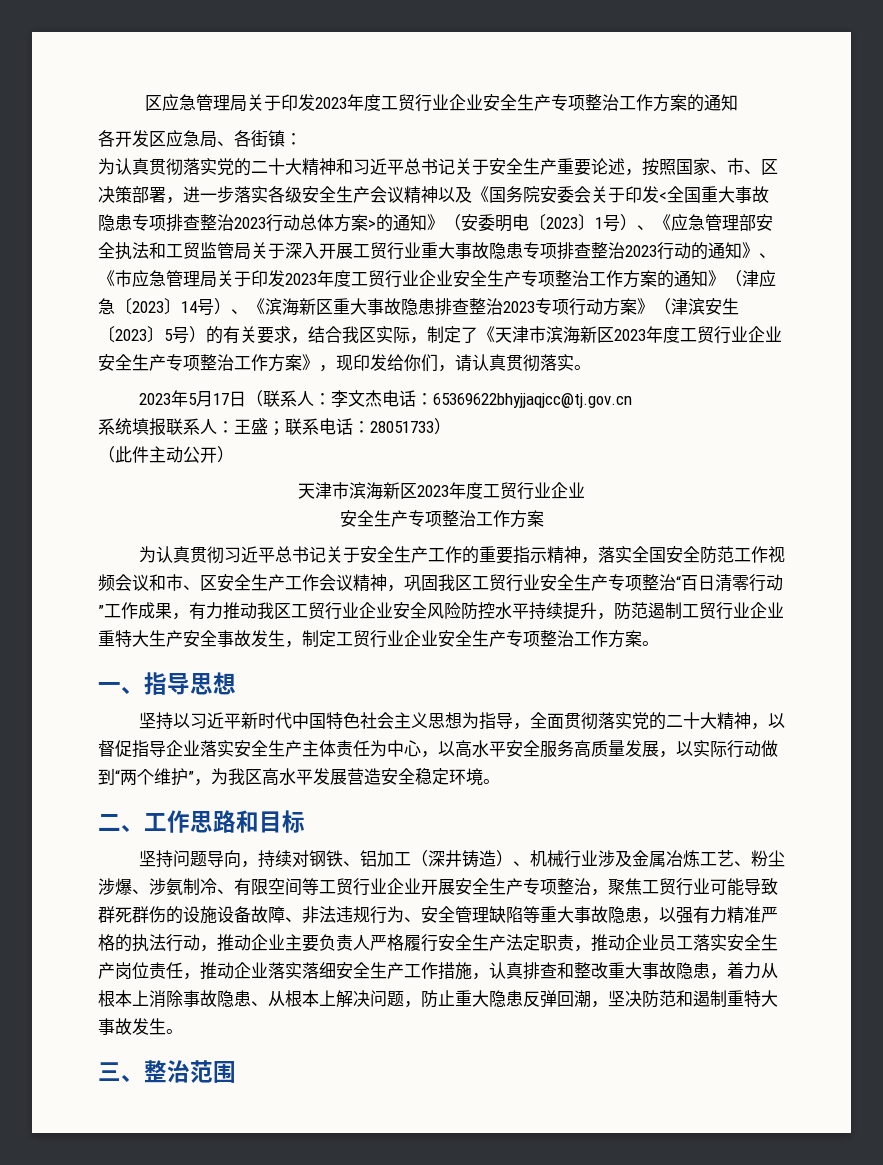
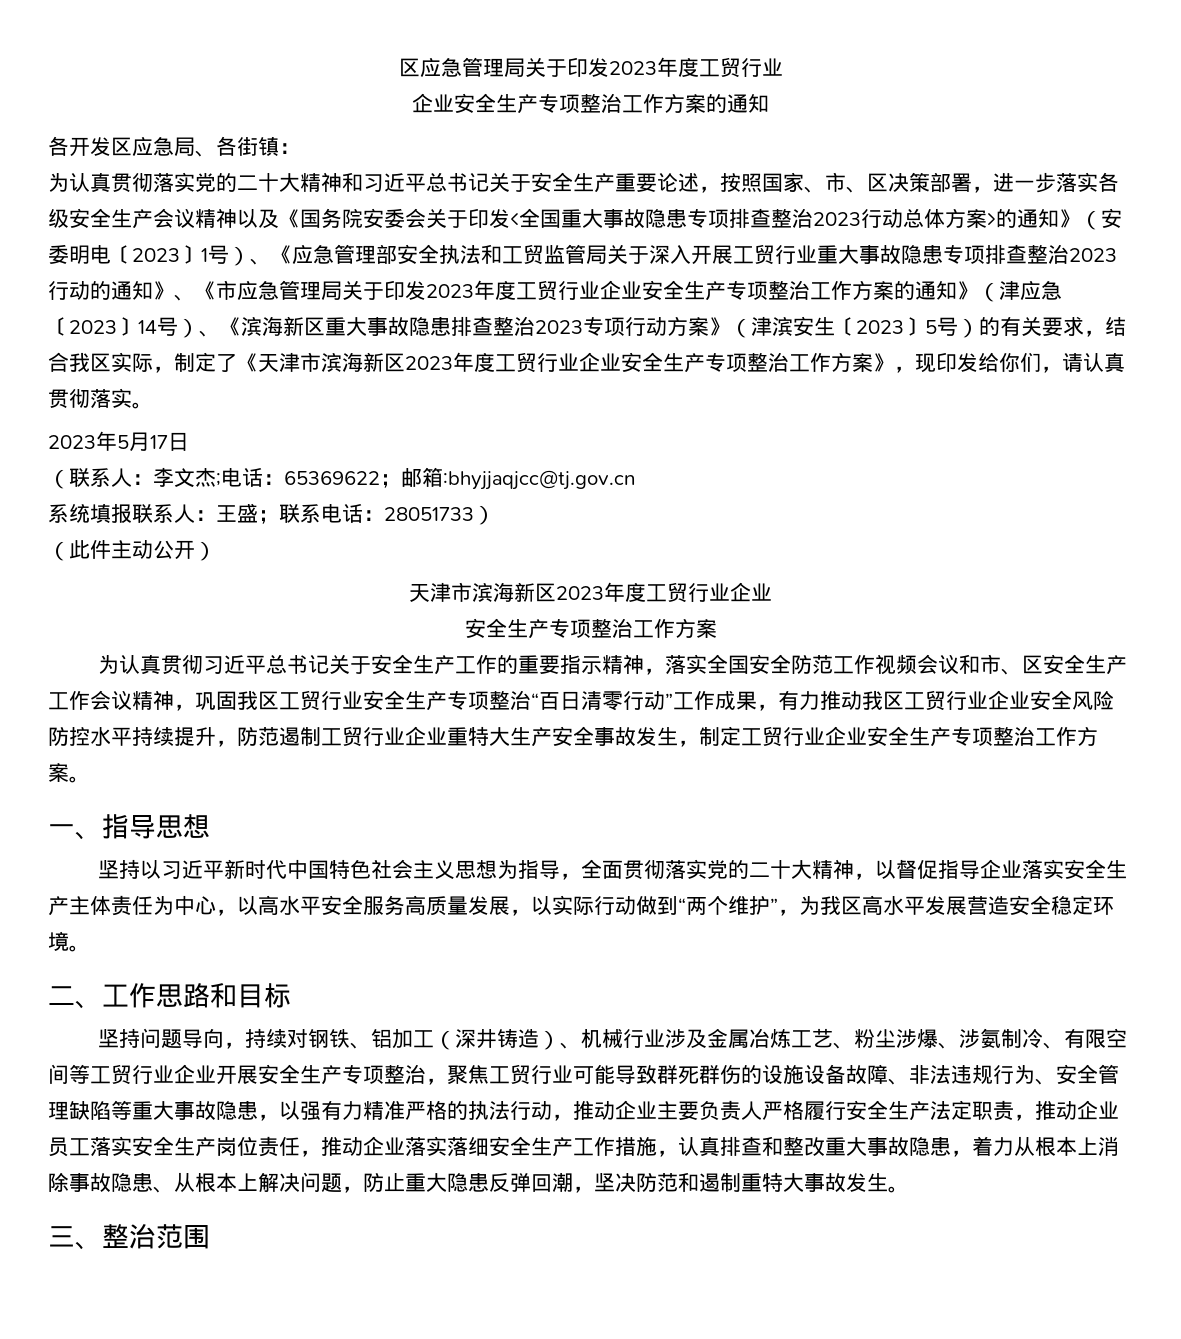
- 区应急管理局关于印发2023年度工贸行业企业安全生产专项整治工作方案的通知
+ 区应急管理局关于印发2023年度工贸行业
+ 企业安全生产专项整治工作方案的通知
- 2023年5月17日（联系人：李文杰电话：65369622bhyjjaqjcc@tj.gov.cn
+ 2023年5月17日
+ （联系人：李文杰;电话：65369622；邮箱:bhyjjaqjcc@tj.gov.cn

